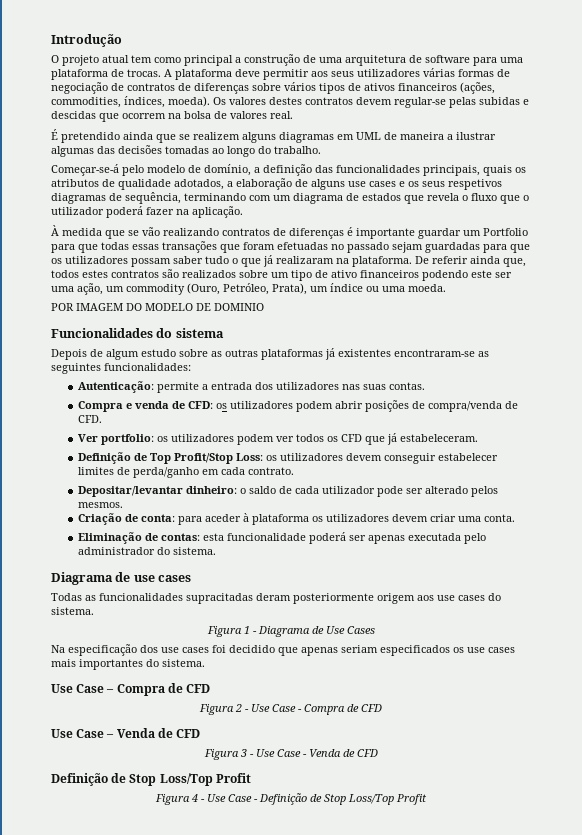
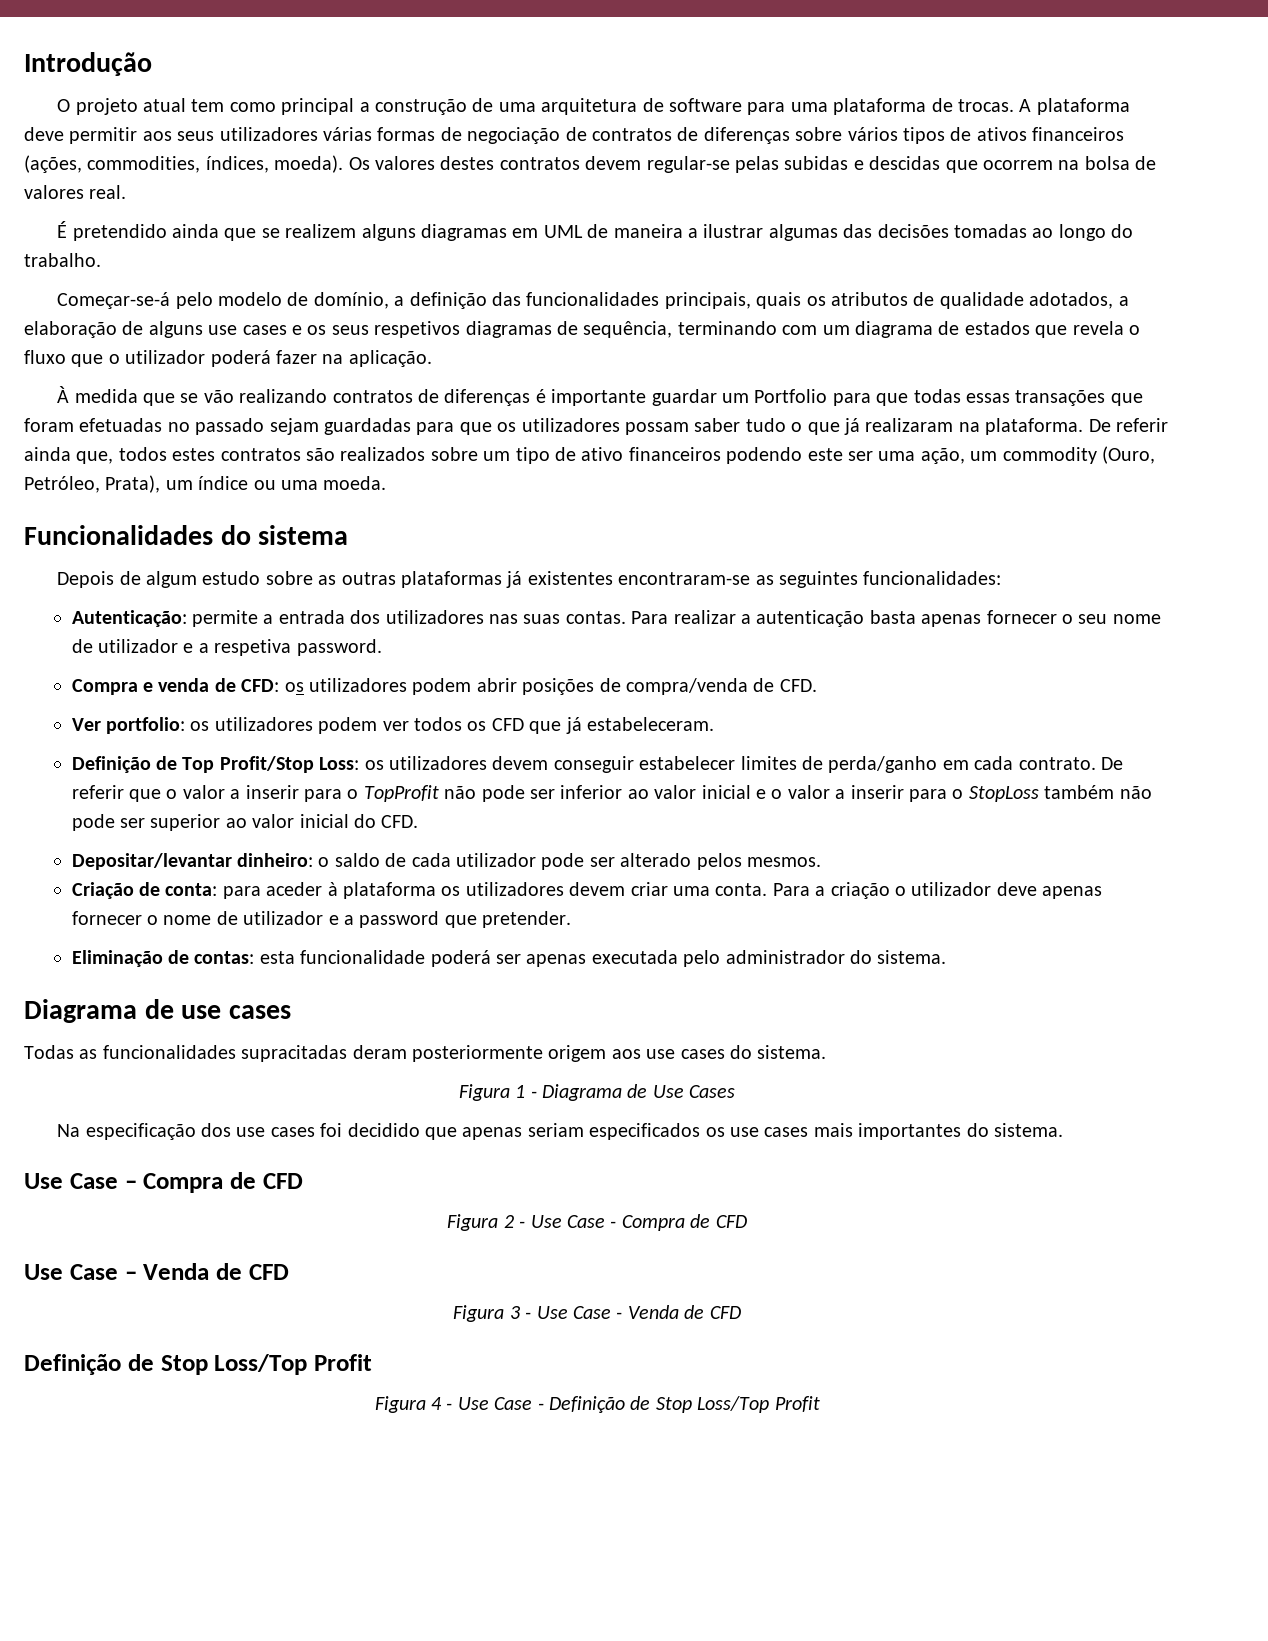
- POR IMAGEM DO MODELO DE DOMINIO
+ Para realizar a autenticação basta apenas fornecer o seu nome de utilizador e a respetiva password.
+ De referir que o valor a inserir para o TopProfit não pode ser inferior ao valor inicial e o valor a inserir para o StopLoss também não pode ser superior ao valor inicial do CFD.
+ Para a criação o utilizador deve apenas fornecer o nome de utilizador e a password que pretender.

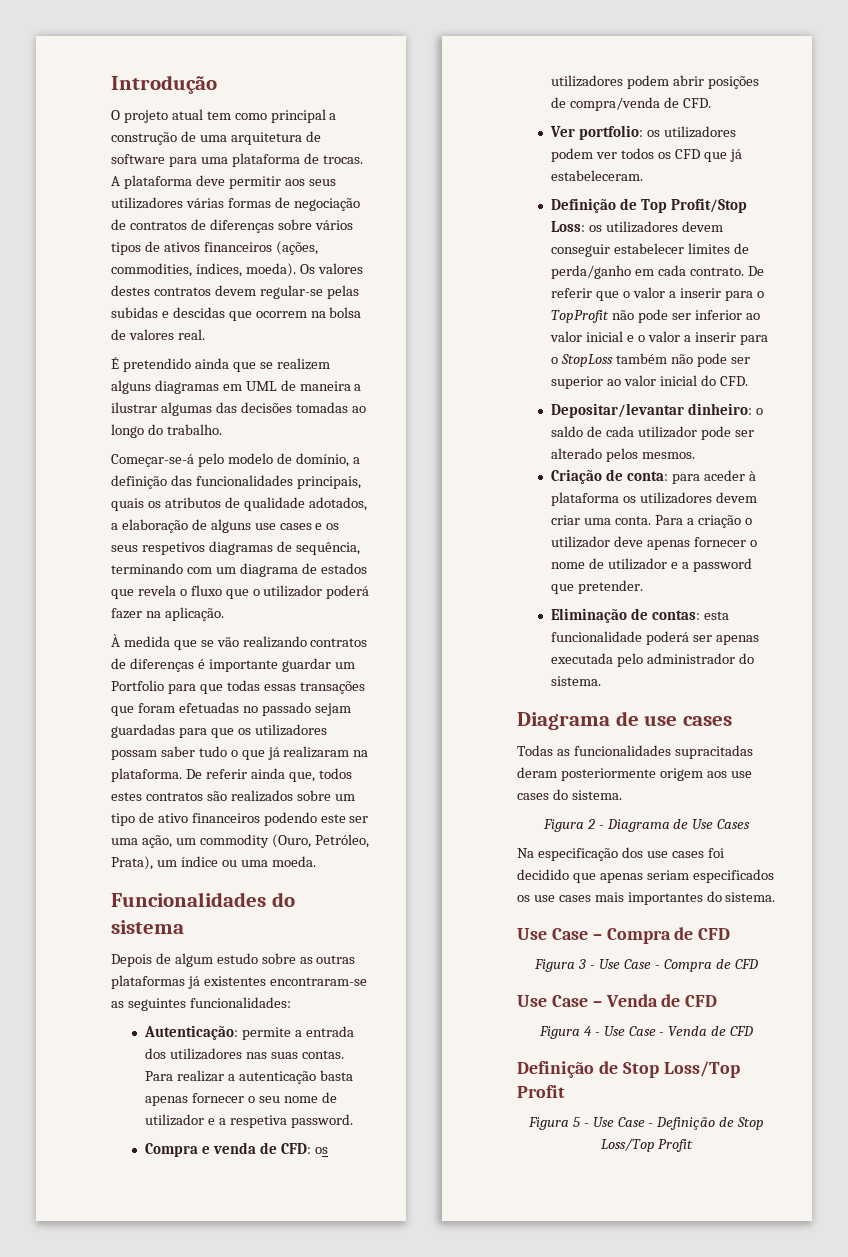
- Figura 1 - Diagrama de Use Cases
+ Figura 2 - Diagrama de Use Cases
- Figura 2 - Use Case - Compra de CFD
+ Figura 3 - Use Case - Compra de CFD
- Figura 3 - Use Case - Venda de CFD
+ Figura 4 - Use Case - Venda de CFD
- Figura 4 - Use Case - Definição de Stop Loss/Top Profit
+ Figura 5 - Use Case - Definição de Stop Loss/Top Profit

